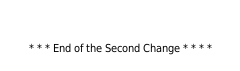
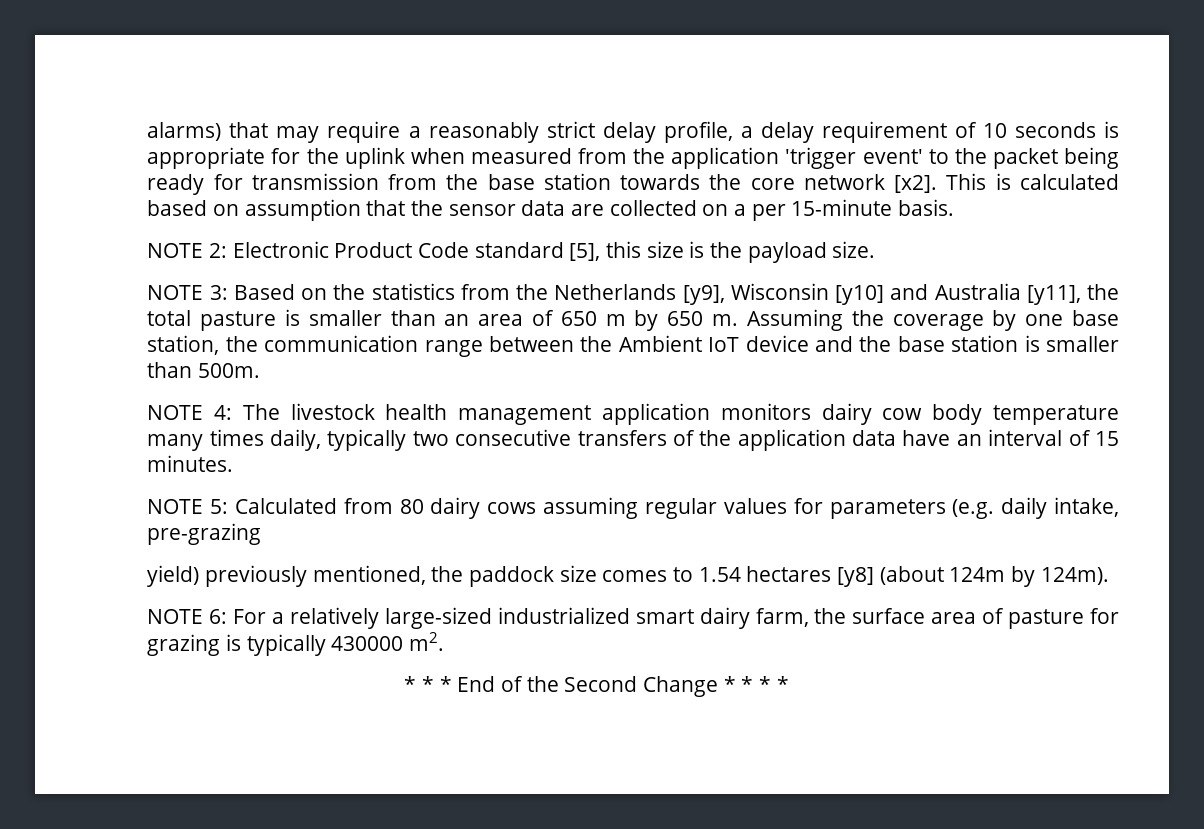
+ alarms) that may require a reasonably strict delay profile, a delay requirement of 10 seconds is appropriate for the uplink when measured from the application 'trigger event' to the packet being ready for transmission from the base station towards the core network [x2]. This is calculated based on assumption that the sensor data are collected on a per 15-minute basis.
+ NOTE 2: Electronic Product Code standard [5], this size is the payload size.
+ NOTE 3: Based on the statistics from the Netherlands [y9], Wisconsin [y10] and Australia [y11], the total pasture is smaller than an area of 650 m by 650 m. Assuming the coverage by one base station, the communication range between the Ambient IoT device and the base station is smaller than 500m.
+ NOTE 4: The livestock health management application monitors dairy cow body temperature many times daily, typically two consecutive transfers of the application data have an interval of 15 minutes.
+ NOTE 5: Calculated from 80 dairy cows assuming regular values for parameters (e.g. daily intake, pre-grazing
+ yield) previously mentioned, the paddock size comes to 1.54 hectares [y8] (about 124m by 124m).
+ NOTE 6: For a relatively large-sized industrialized smart dairy farm, the surface area of pasture for grazing is typically 430000 m2.

